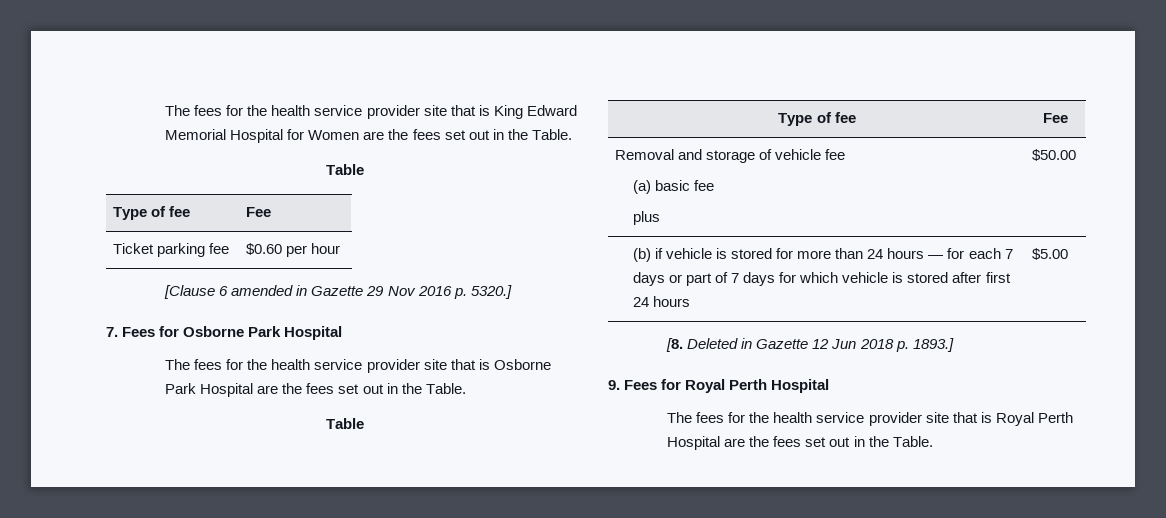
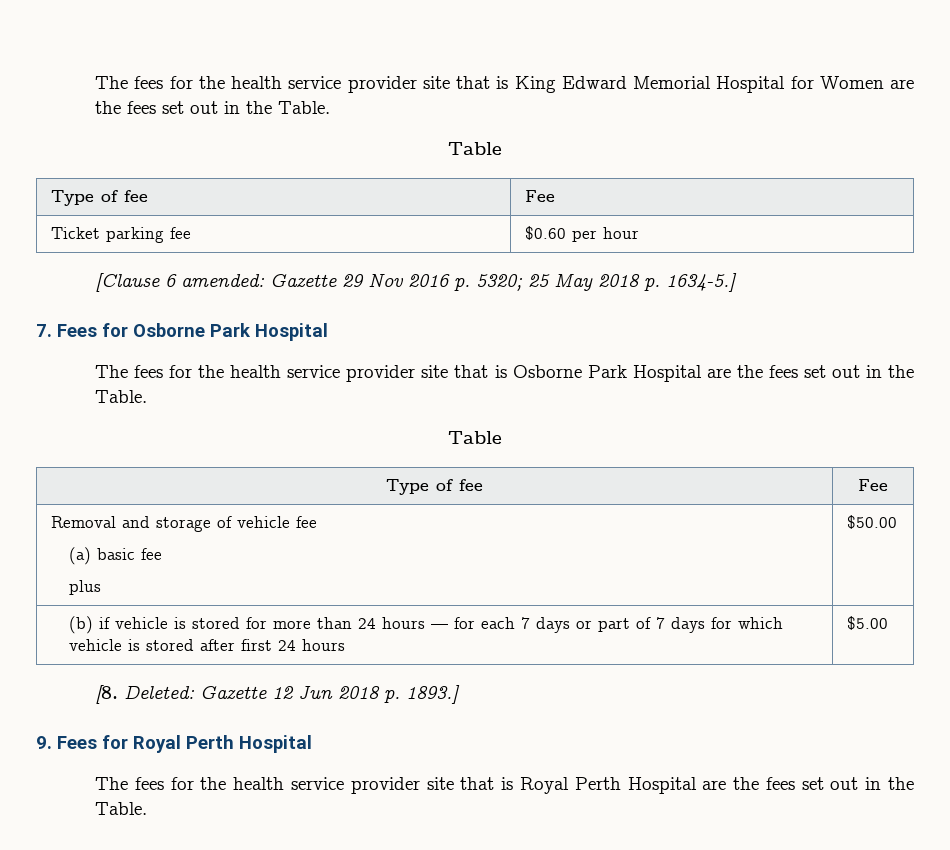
- [Clause 6 amended in Gazette 29 Nov 2016 p. 5320.]
+ [Clause 6 amended: Gazette 29 Nov 2016 p. 5320; 25 May 2018 p. 1634-5.]
- [8. Deleted in Gazette 12 Jun 2018 p. 1893.]
+ [8. Deleted: Gazette 12 Jun 2018 p. 1893.]

